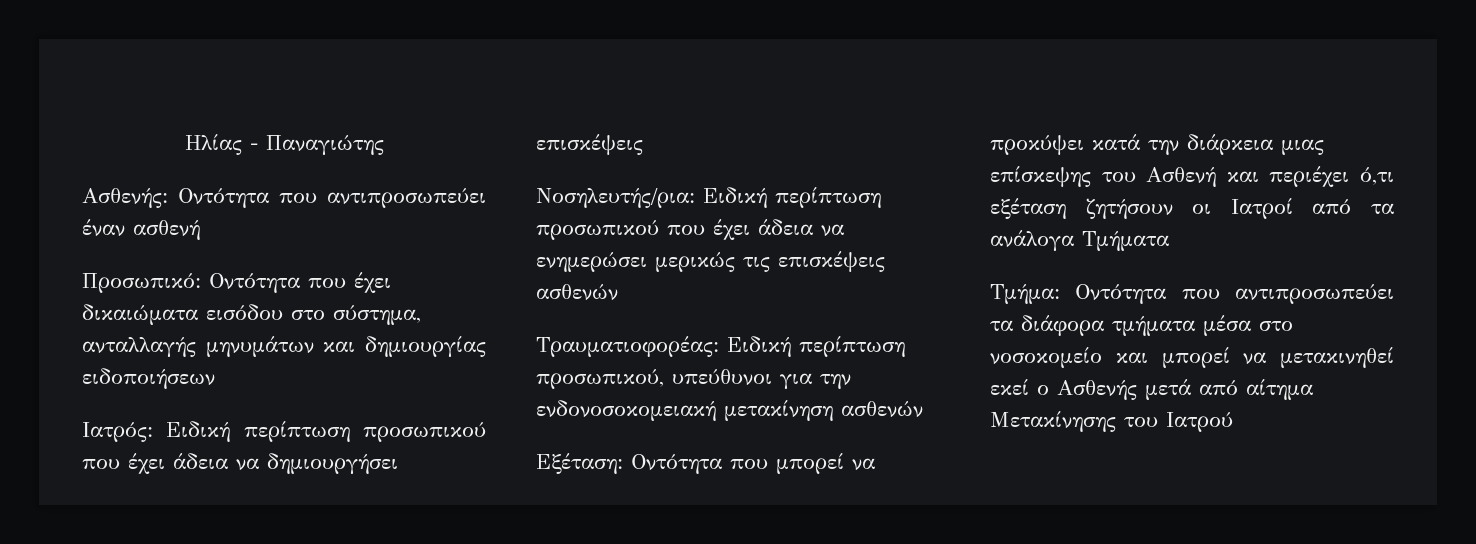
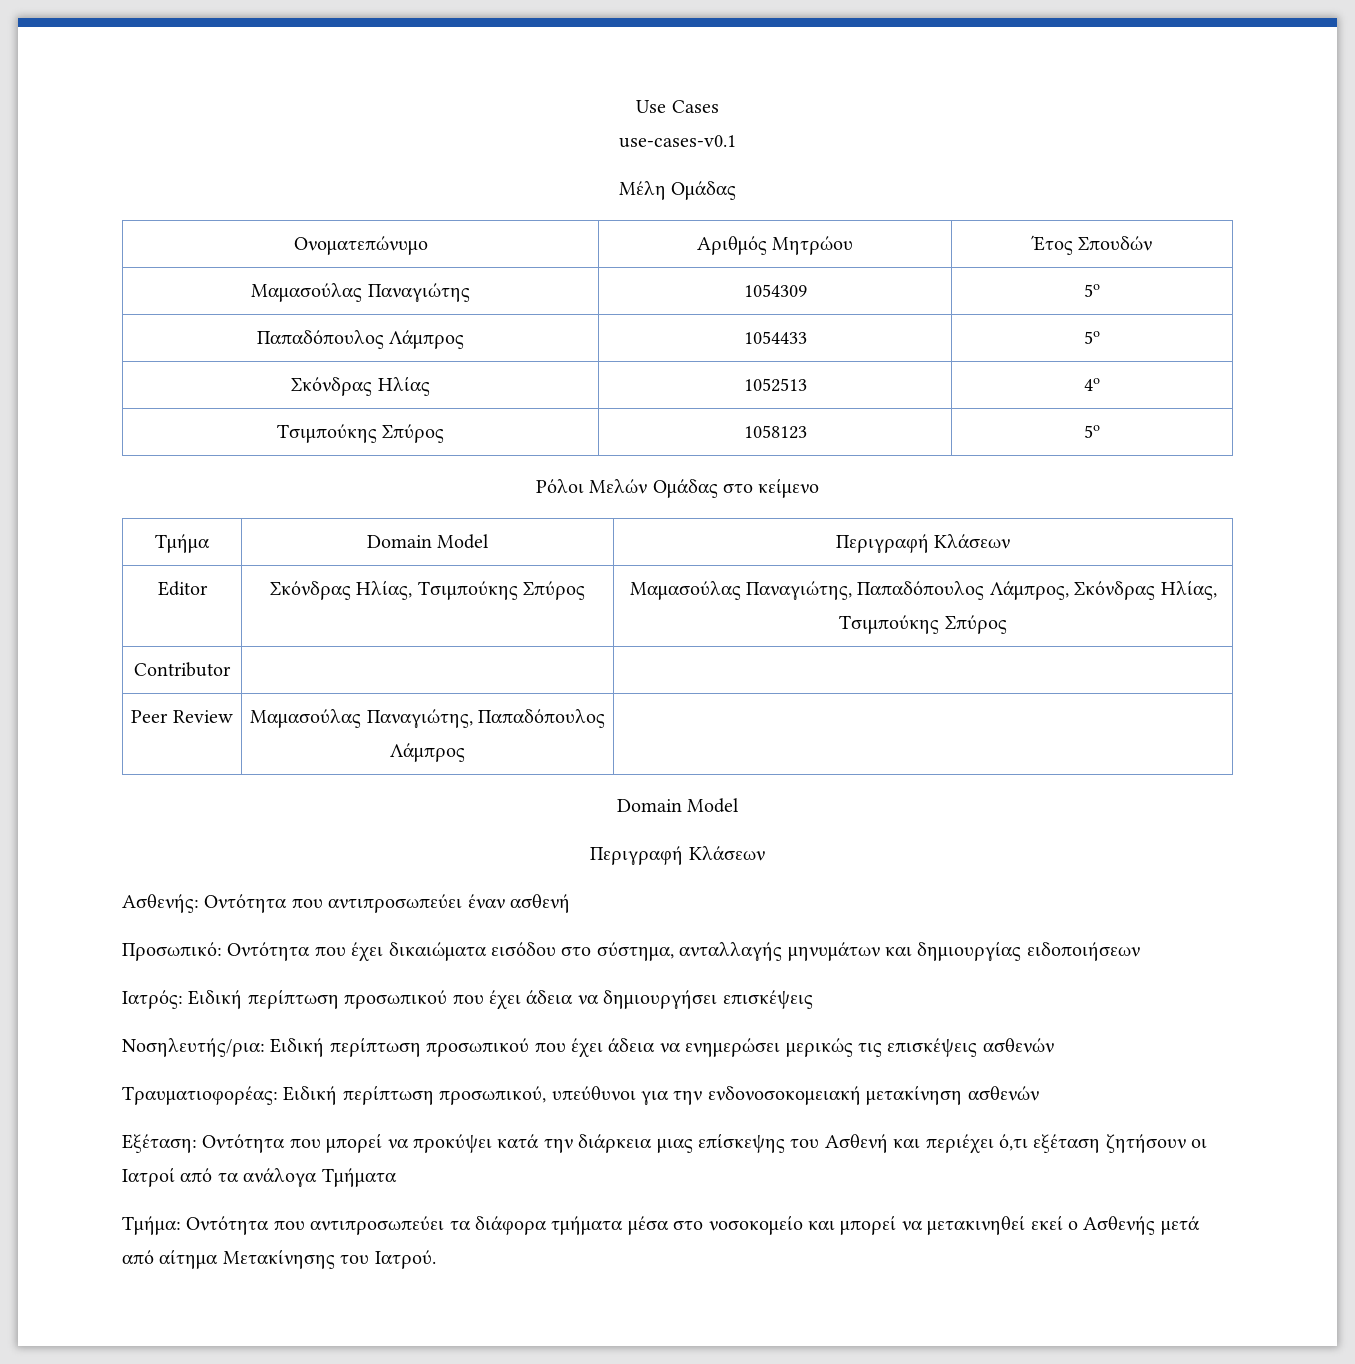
- Ηλίας - Παναγιώτης
+ Use Cases
+ use-cases-v0.1
+ Μέλη Ομάδας
+ Ονοματεπώνυμο | Αριθμός Μητρώου | Έτος Σπουδών
+ Μαμασούλας Παναγιώτης | 1054309 | 5ο
+ Παπαδόπουλος Λάμπρος | 1054433 | 5ο
+ Σκόνδρας Ηλίας | 1052513 | 4ο
+ Τσιμπούκης Σπύρος | 1058123 | 5ο
+ Ρόλοι Μελών Ομάδας στο κείμενο
+ Τμήμα | Domain Model | Περιγραφή Κλάσεων
+ Editor | Σκόνδρας Ηλίας, Τσιμπούκης Σπύρος | Μαμασούλας Παναγιώτης, Παπαδόπουλος Λάμπρος, Σκόνδρας Ηλίας, Τσιμπούκης Σπύρος
+ Contributor | |
+ Peer Review | Μαμασούλας Παναγιώτης, Παπαδόπουλος Λάμπρος |
+ Domain Model
+ Περιγραφή Κλάσεων
- Τμήμα: Οντότητα που αντιπροσωπεύει τα διάφορα τμήματα μέσα στο νοσοκομείο και μπορεί να μετακινηθεί εκεί ο Ασθενής μετά από αίτημα Μετακίνησης του Ιατρού
+ Τμήμα: Οντότητα που αντιπροσωπεύει τα διάφορα τμήματα μέσα στο νοσοκομείο και μπορεί να μετακινηθεί εκεί ο Ασθενής μετά από αίτημα Μετακίνησης του Ιατρού.

